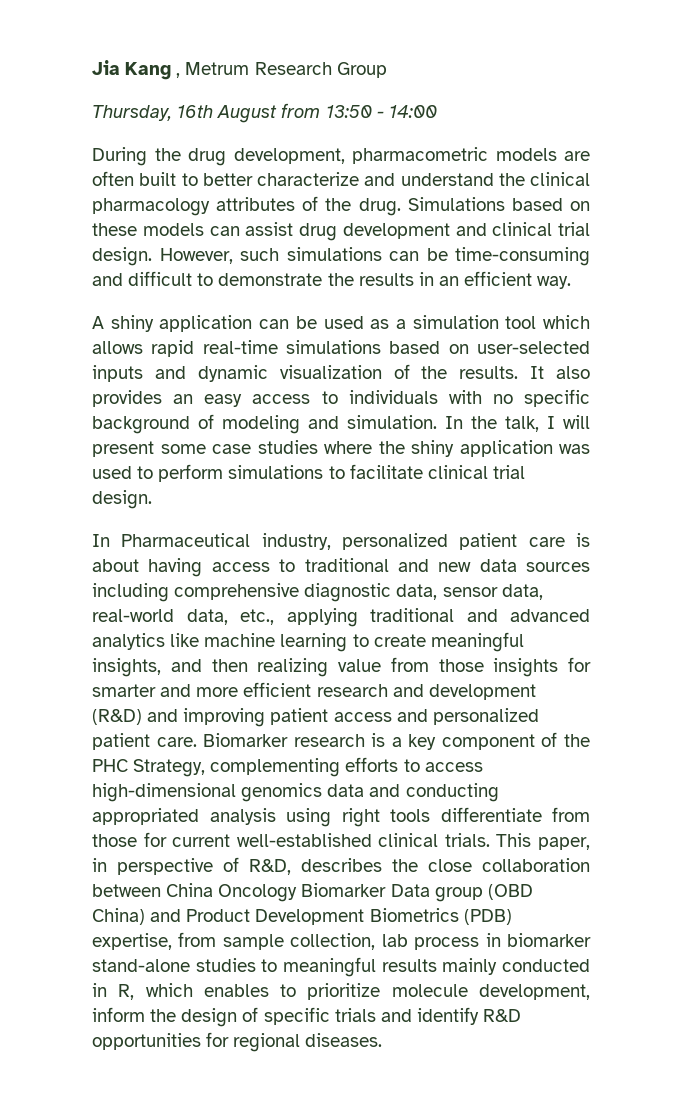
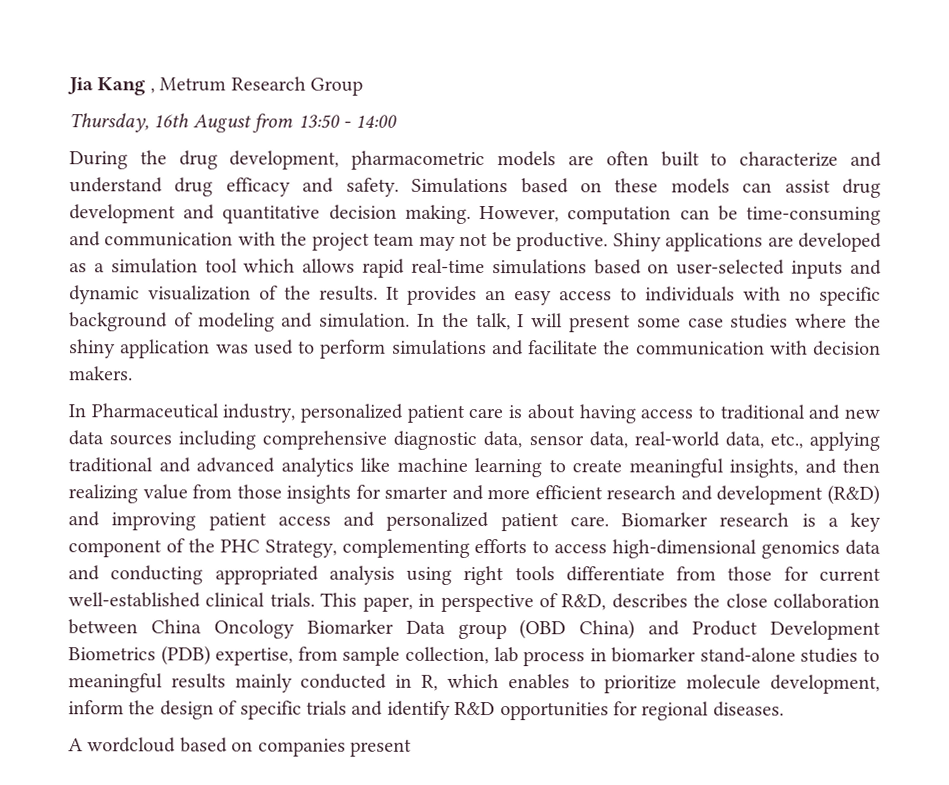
- During the drug development, pharmacometric models are often built to better characterize and understand the clinical pharmacology attributes of the drug.
+ During the drug development, pharmacometric models are often built to characterize and understand drug efficacy and safety.
- Simulations based on these models can assist drug development and clinical trial design. However, such simulations can be time-consuming and difficult to demonstrate the results in an efficient way.
- A shiny application can be used as a simulation tool which allows rapid real-time simulations based on user-selected inputs and dynamic visualization of the results.
+ Simulations based on these models can assist drug development and quantitative decision making. However, computation can be time-consuming and communication with the project team may not be productive. Shiny applications are developed as a simulation tool which allows rapid real-time simulations based on user-selected inputs and dynamic visualization of the results.
- It also provides an easy access to individuals with no specific background of modeling and simulation.
+ It provides an easy access to individuals with no specific background of modeling and simulation.
- In the talk, I will present some case studies where the shiny application was used to perform simulations to facilitate clinical trial design.
+ In the talk, I will present some case studies where the shiny application was used to perform simulations and facilitate the communication with decision makers.
+ A wordcloud based on companies present

